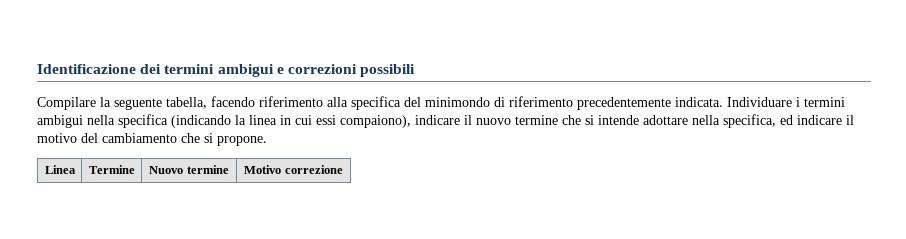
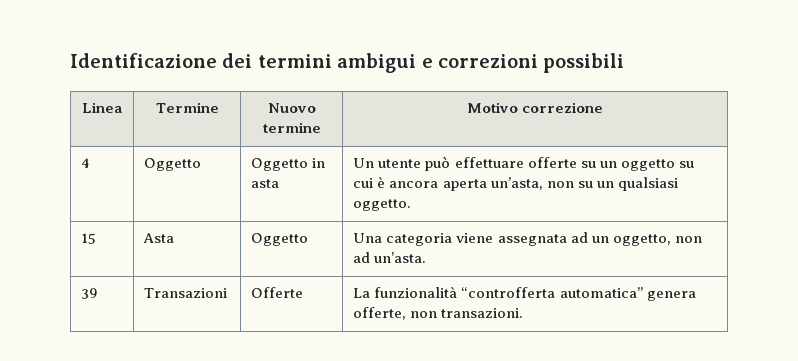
- Compilare la seguente tabella, facendo riferimento alla specifica del minimondo di riferimento precedentemente indicata. Individuare i termini ambigui nella specifica (indicando la linea in cui essi compaiono), indicare il nuovo termine che si intende adottare nella specifica, ed indicare il motivo del cambiamento che si propone.
+ 4 | Oggetto | Oggetto in asta | Un utente può effettuare offerte su un oggetto su cui è ancora aperta un’asta, non su un qualsiasi oggetto.
+ 15 | Asta | Oggetto | Una categoria viene assegnata ad un oggetto, non ad un’asta.
+ 39 | Transazioni | Offerte | La funzionalità “controfferta automatica” genera offerte, non transazioni.

